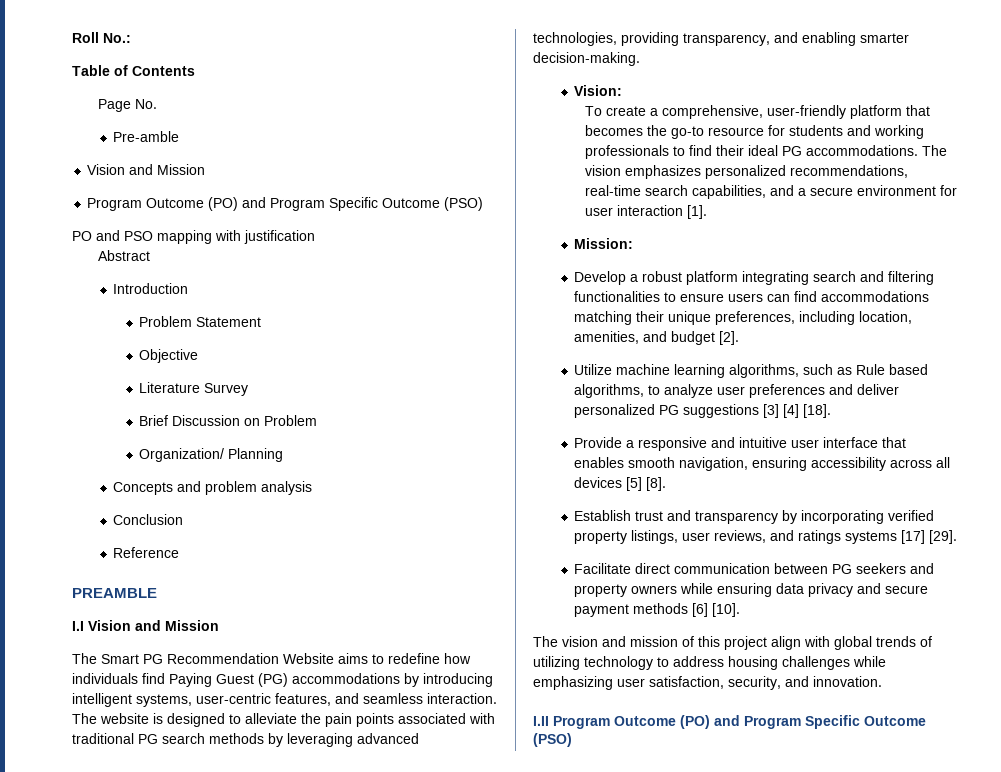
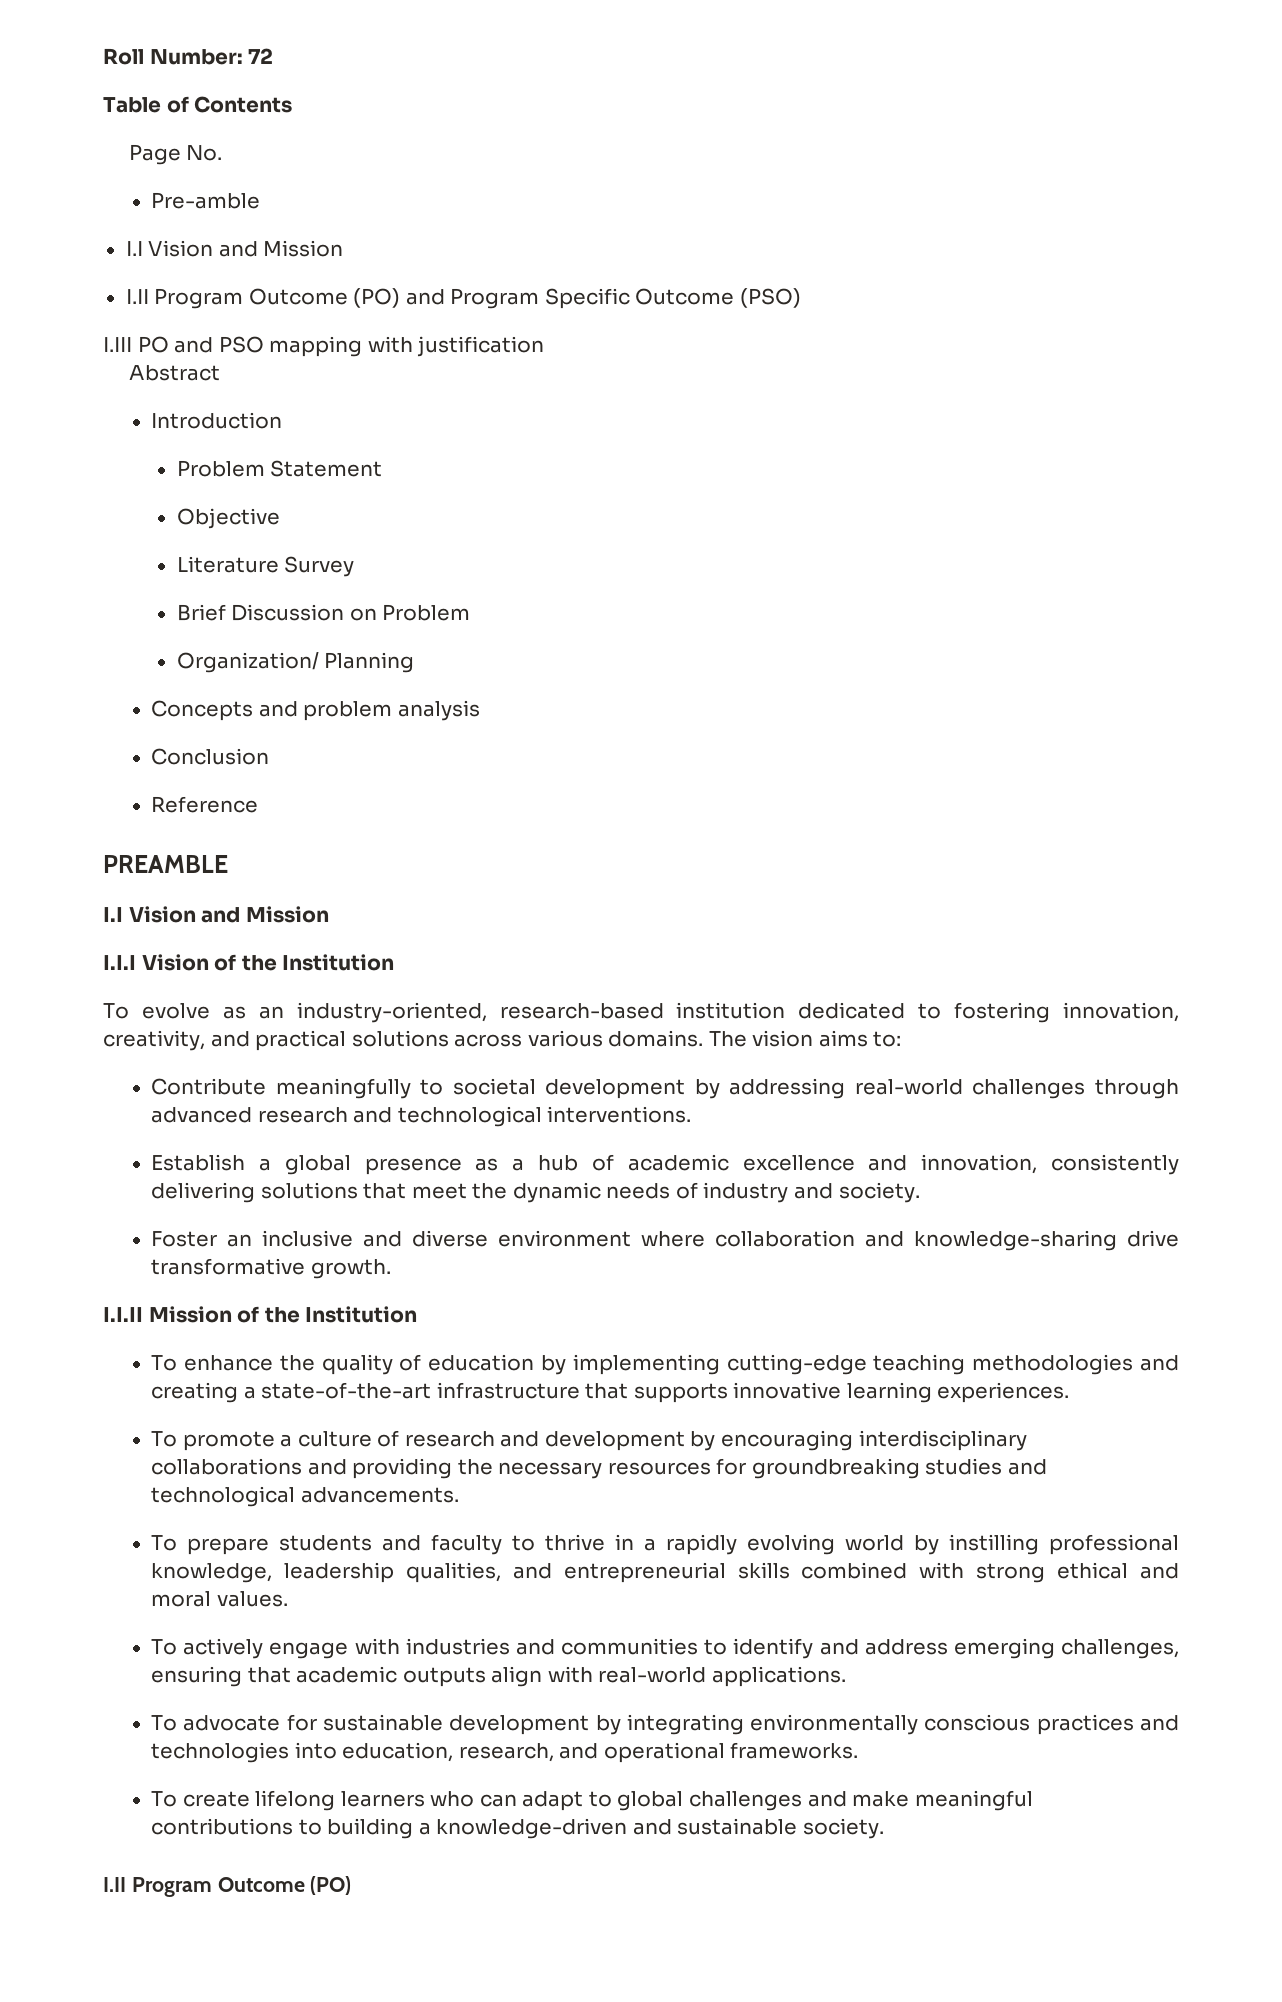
- Roll No.:
+ Roll Number: 72
  Pre-amble
- Vision and Mission
- Program Outcome (PO) and Program Specific Outcome (PSO)
+ I.I Vision and Mission
+ I.II Program Outcome (PO) and Program Specific Outcome (PSO)
- PO and PSO mapping with justification
+ I.III PO and PSO mapping with justification
- The Smart PG Recommendation Website aims to redefine how individuals find Paying Guest (PG) accommodations by introducing intelligent systems, user-centric features, and seamless interaction. The website is designed to alleviate the pain points associated with traditional PG search methods by leveraging advanced technologies, providing transparency, and enabling smarter decision-making.
- Vision:
- To create a comprehensive, user-friendly platform that becomes the go-to resource for students and working professionals to find their ideal PG accommodations. The vision emphasizes personalized recommendations, real-time search capabilities, and a secure environment for user interaction [1].
- Mission:
- Develop a robust platform integrating search and filtering functionalities to ensure users can find accommodations matching their unique preferences, including location, amenities, and budget [2].
- Utilize machine learning algorithms, such as Rule based algorithms, to analyze user preferences and deliver personalized PG suggestions [3] [4] [18].
- Provide a responsive and intuitive user interface that enables smooth navigation, ensuring accessibility across all devices [5] [8].
- Establish trust and transparency by incorporating verified property listings, user reviews, and ratings systems [17] [29].
- Facilitate direct communication between PG seekers and property owners while ensuring data privacy and secure payment methods [6] [10].
- The vision and mission of this project align with global trends of utilizing technology to address housing challenges while emphasizing user satisfaction, security, and innovation.
- I.II Program Outcome (PO) and Program Specific Outcome (PSO)
+ I.I.I Vision of the Institution
+ To evolve as an industry-oriented, research-based institution dedicated to fostering innovation, creativity, and practical solutions across various domains. The vision aims to:
+ Contribute meaningfully to societal development by addressing real-world challenges through advanced research and technological interventions.
+ Establish a global presence as a hub of academic excellence and innovation, consistently delivering solutions that meet the dynamic needs of industry and society.
+ Foster an inclusive and diverse environment where collaboration and knowledge-sharing drive transformative growth.
+ I.I.II Mission of the Institution
+ To enhance the quality of education by implementing cutting-edge teaching methodologies and creating a state-of-the-art infrastructure that supports innovative learning experiences.
+ To promote a culture of research and development by encouraging interdisciplinary collaborations and providing the necessary resources for groundbreaking studies and technological advancements.
+ To prepare students and faculty to thrive in a rapidly evolving world by instilling professional knowledge, leadership qualities, and entrepreneurial skills combined with strong ethical and moral values.
+ To actively engage with industries and communities to identify and address emerging challenges, ensuring that academic outputs align with real-world applications.
+ To advocate for sustainable development by integrating environmentally conscious practices and technologies into education, research, and operational frameworks.
+ To create lifelong learners who can adapt to global challenges and make meaningful contributions to building a knowledge-driven and sustainable society.
+ I.II Program Outcome (PO)

